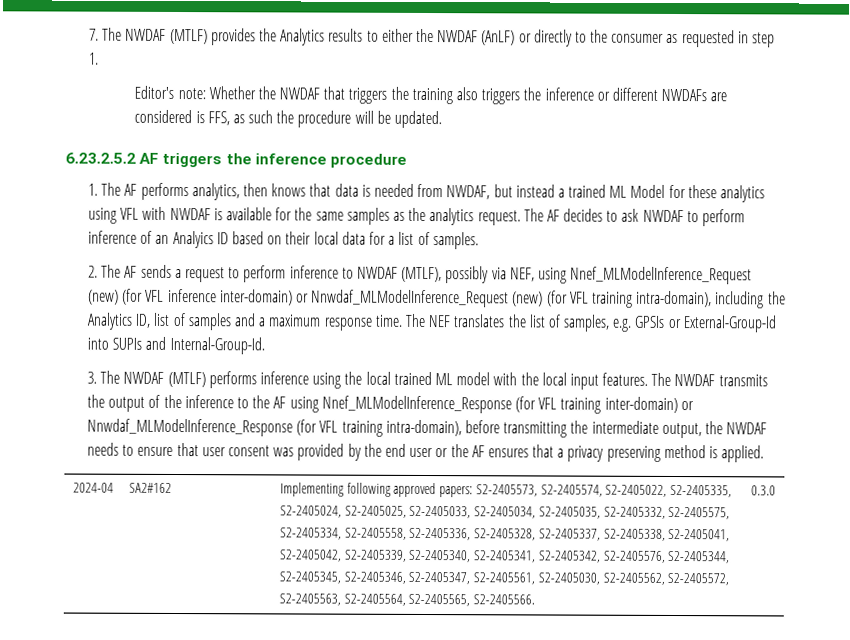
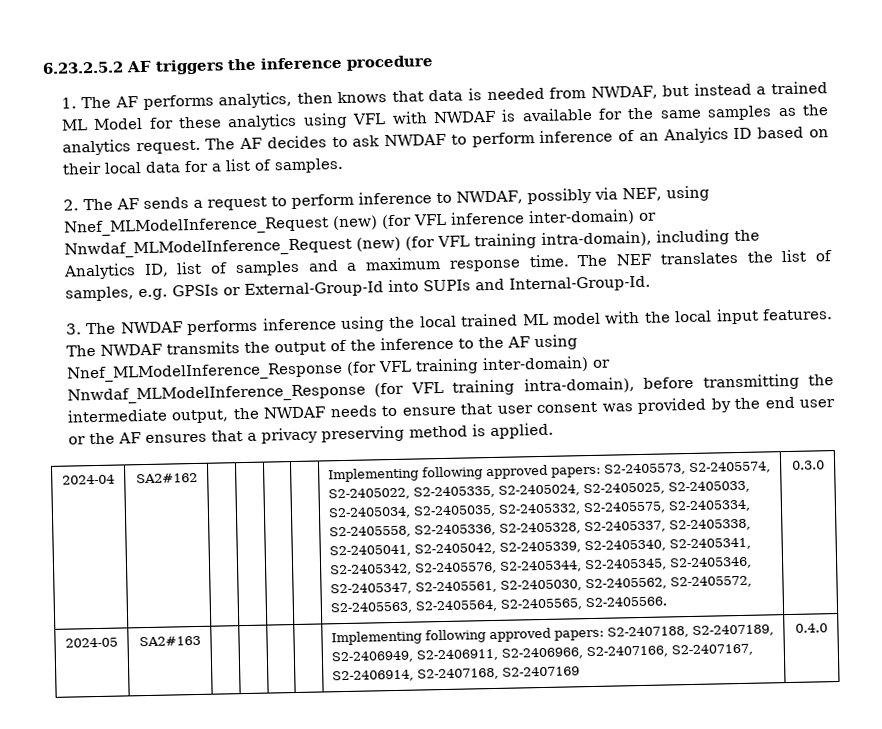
- 7. The NWDAF (MTLF) provides the Analytics results to either the NWDAF (AnLF) or directly to the consumer as requested in step 1.
- Editor's note: Whether the NWDAF that triggers the training also triggers the inference or different NWDAFs are considered is FFS, as such the procedure will be updated.
- 2. The AF sends a request to perform inference to NWDAF (MTLF), possibly via NEF, using Nnef_MLModelInference_Request (new) (for VFL inference inter-domain) or Nnwdaf_MLModelInference_Request (new) (for VFL training intra-domain), including the Analytics ID, list of samples and a maximum response time.
+ 2. The AF sends a request to perform inference to NWDAF, possibly via NEF, using Nnef_MLModelInference_Request (new) (for VFL inference inter-domain) or Nnwdaf_MLModelInference_Request (new) (for VFL training intra-domain), including the Analytics ID, list of samples and a maximum response time.
- 3. The NWDAF (MTLF) performs inference using the local trained ML model with the local input features.
+ 3. The NWDAF performs inference using the local trained ML model with the local input features.
+ 2024-05 | SA2#163 | | | | | Implementing following approved papers: S2-2407188, S2-2407189, S2-2406949, S2-2406911, S2-2406966, S2-2407166, S2-2407167, S2-2406914, S2-2407168, S2-2407169 | 0.4.0

